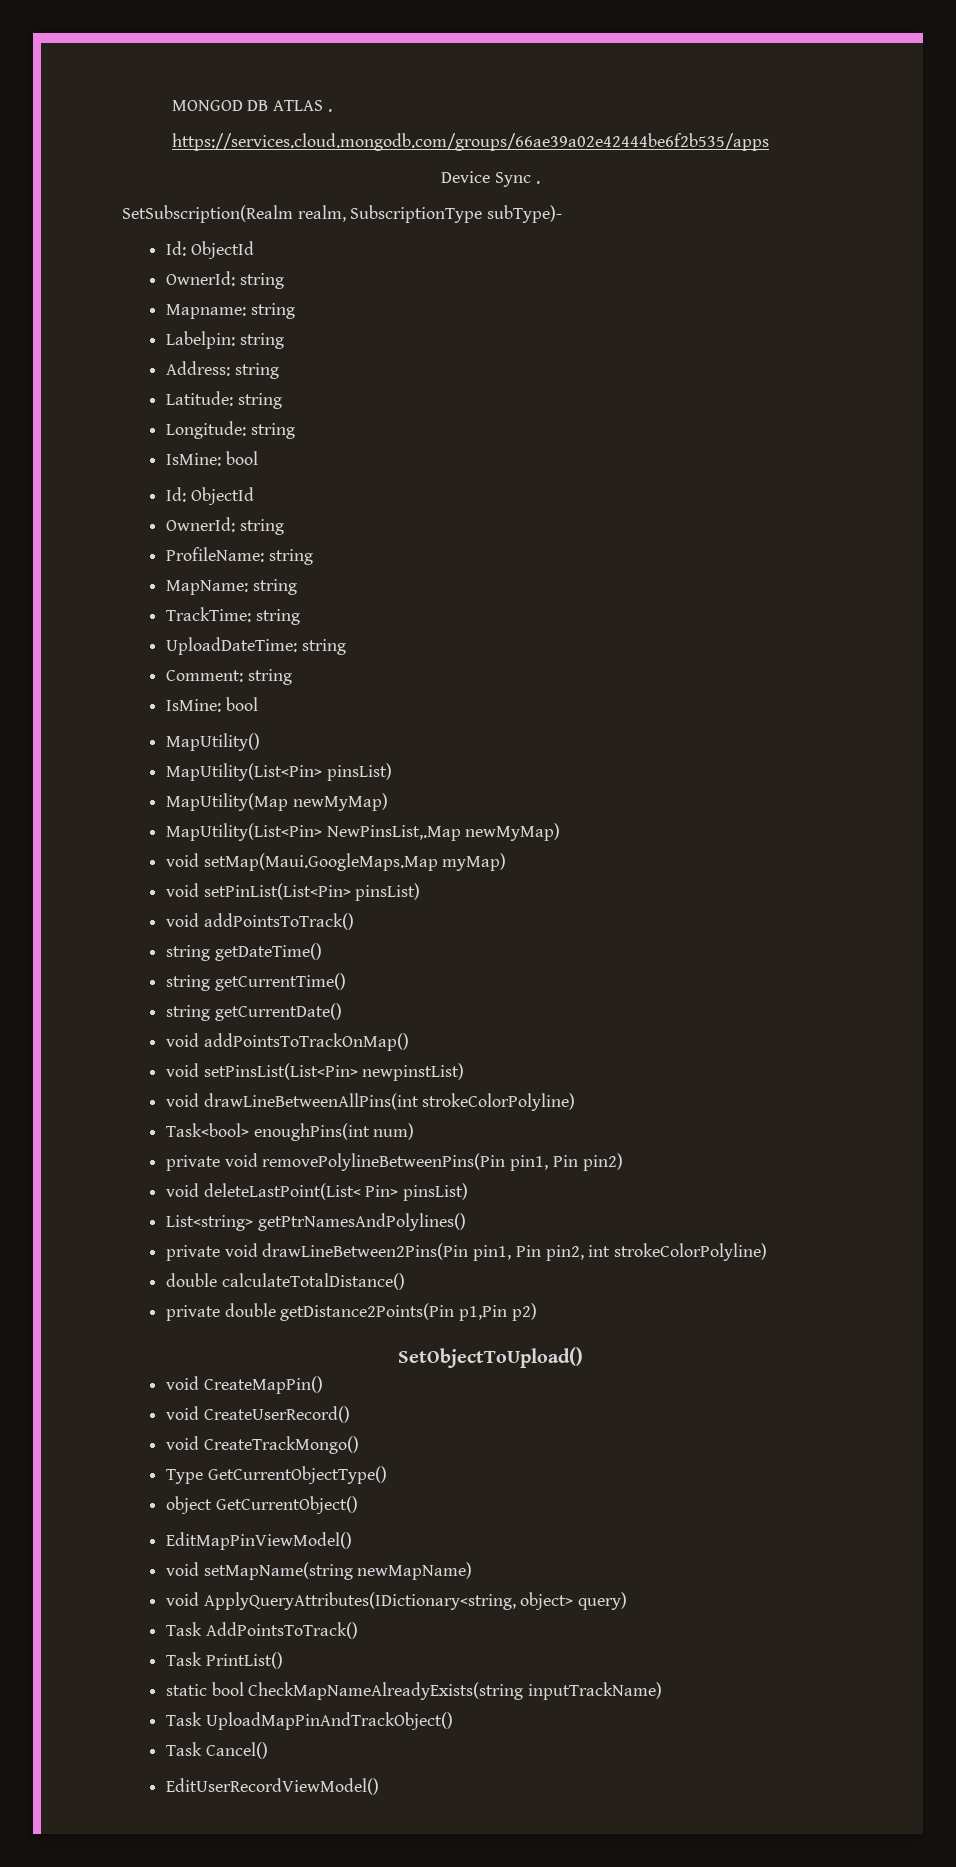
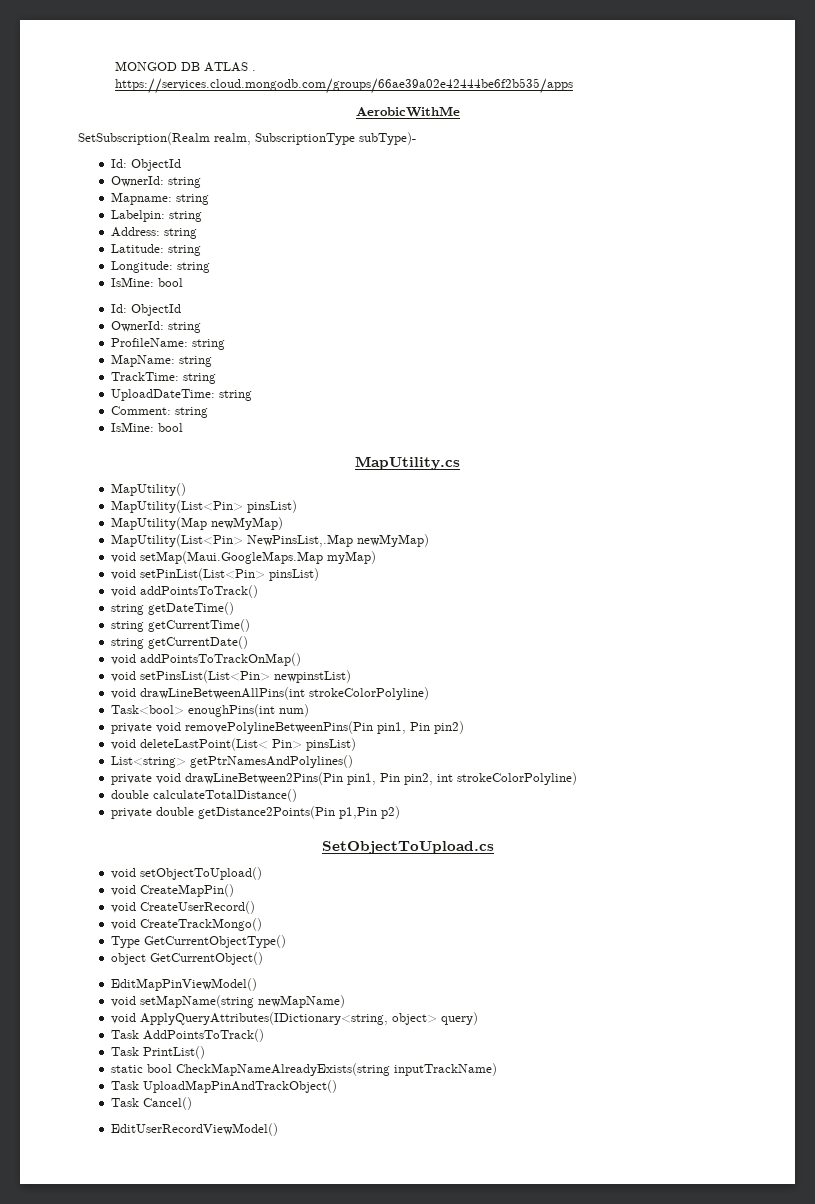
- Device Sync .
+ AerobicWithMe
+ MapUtility.cs
- SetObjectToUpload()
+ SetObjectToUpload.cs
+ void setObjectToUpload()

